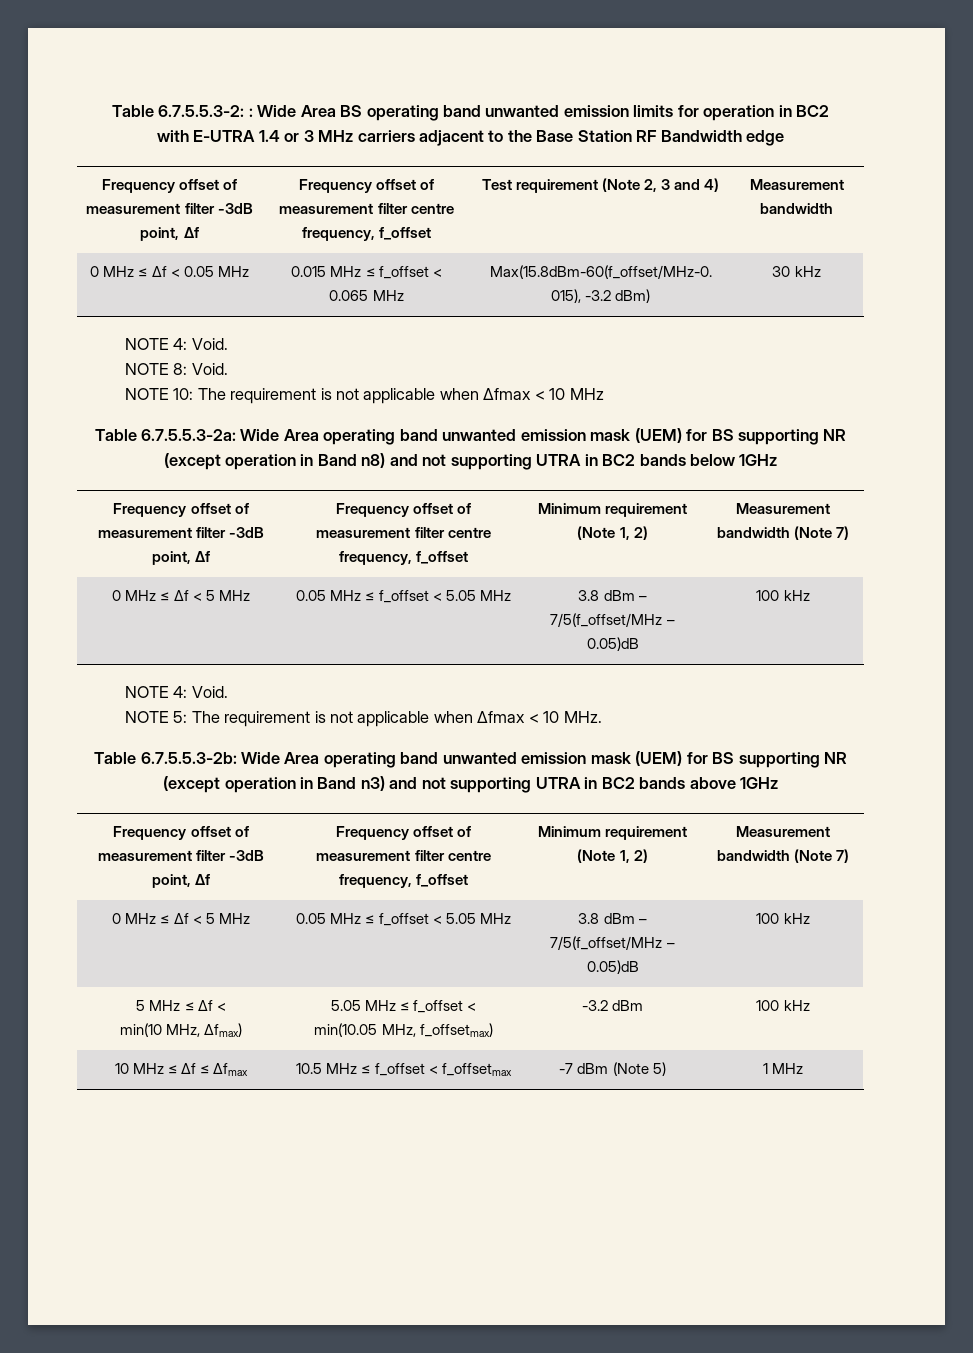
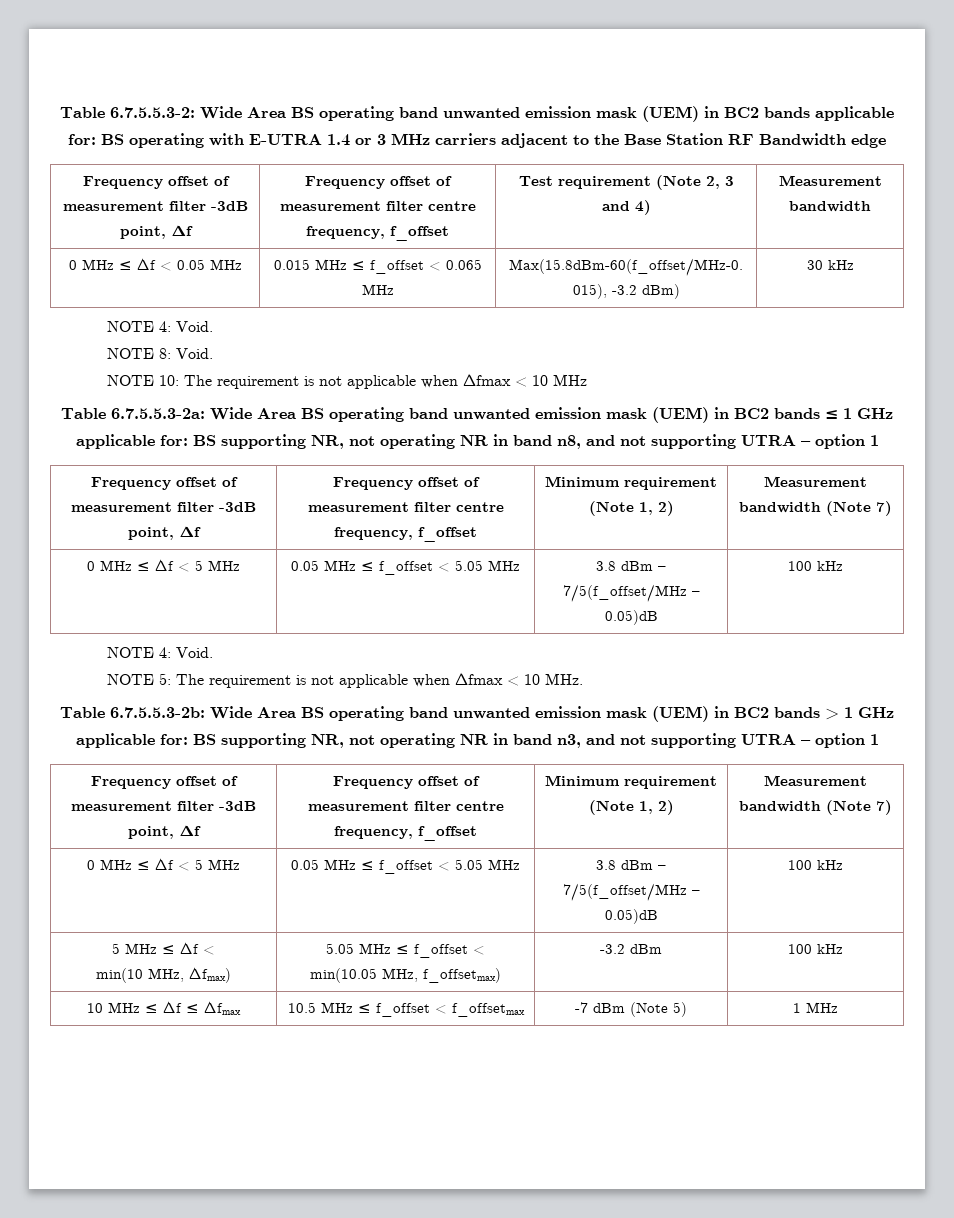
- Table 6.7.5.5.3-2: : Wide Area BS operating band unwanted emission limits for operation in BC2
- with E-UTRA 1.4 or 3 MHz carriers adjacent to the Base Station RF Bandwidth edge
+ Table 6.7.5.5.3-2: Wide Area BS operating band unwanted emission mask (UEM) in BC2 bands applicable for: BS operating with E-UTRA 1.4 or 3 MHz carriers adjacent to the Base Station RF Bandwidth edge
- Table 6.7.5.5.3-2a: Wide Area operating band unwanted emission mask (UEM) for BS supporting NR (except operation in Band n8) and not supporting UTRA in BC2 bands below 1GHz
+ Table 6.7.5.5.3-2a: Wide Area BS operating band unwanted emission mask (UEM) in BC2 bands ≤ 1 GHz applicable for: BS supporting NR, not operating NR in band n8, and not supporting UTRA – option 1
- Table 6.7.5.5.3-2b: Wide Area operating band unwanted emission mask (UEM) for BS supporting NR (except operation in Band n3) and not supporting UTRA in BC2 bands above 1GHz
+ Table 6.7.5.5.3-2b: Wide Area BS operating band unwanted emission mask (UEM) in BC2 bands > 1 GHz applicable for: BS supporting NR, not operating NR in band n3, and not supporting UTRA – option 1

